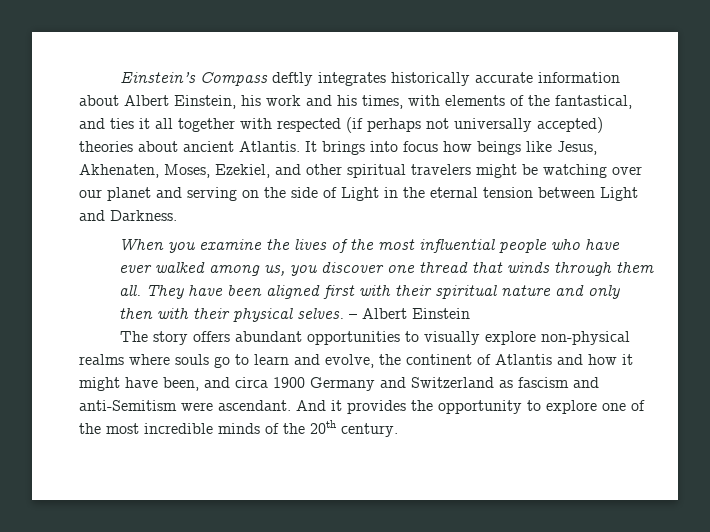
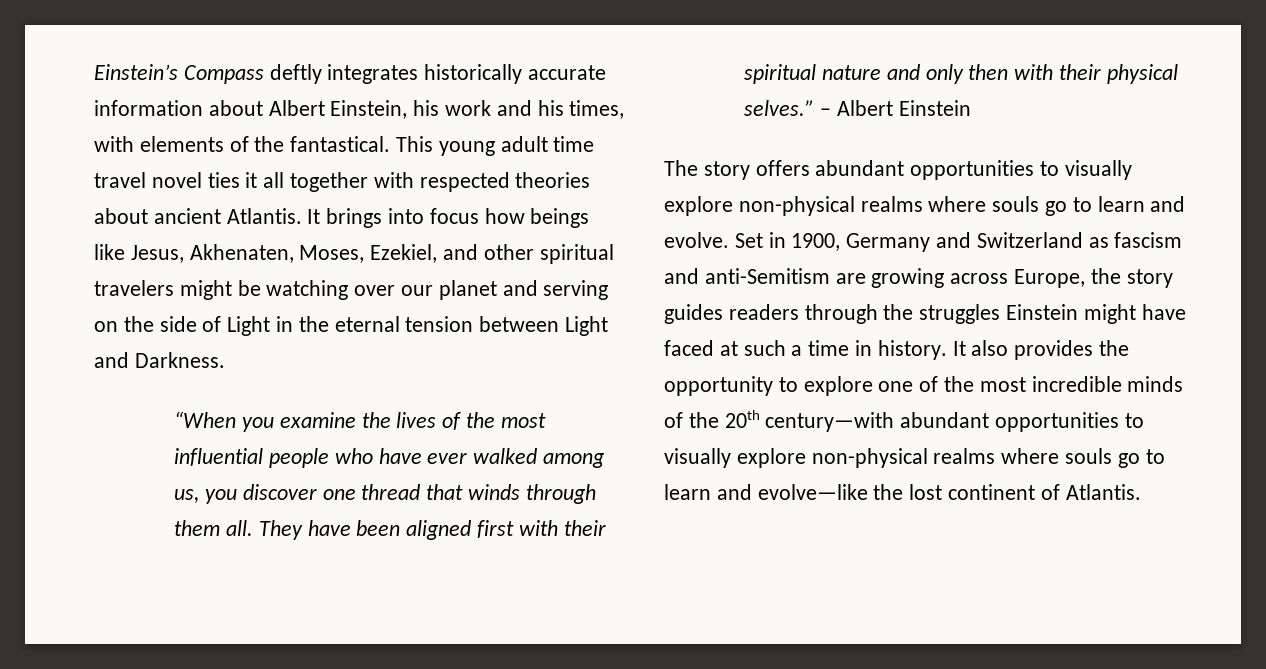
- Einstein’s Compass deftly integrates historically accurate information about Albert Einstein, his work and his times, with elements of the fantastical, and ties it all together with respected (if perhaps not universally accepted) theories about ancient Atlantis.
+ Einstein’s Compass deftly integrates historically accurate information about Albert Einstein, his work and his times, with elements of the fantastical. This young adult time travel novel ties it all together with respected theories about ancient Atlantis.
- When you examine the lives of the most influential people who have ever walked among us, you discover one thread that winds through them all.
+ “When you examine the lives of the most influential people who have ever walked among us, you discover one thread that winds through them all.
- They have been aligned first with their spiritual nature and only then with their physical selves.
+ They have been aligned first with their spiritual nature and only then with their physical selves.”
- The story offers abundant opportunities to visually explore non-physical realms where souls go to learn and evolve, the continent of Atlantis and how it might have been, and circa 1900 Germany and Switzerland as fascism and anti-Semitism were ascendant. And it provides the opportunity to explore one of the most incredible minds of the 20th century.
+ The story offers abundant opportunities to visually explore non-physical realms where souls go to learn and evolve. Set in 1900, Germany and Switzerland as fascism and anti-Semitism are growing across Europe, the story guides readers through the struggles Einstein might have faced at such a time in history. It also provides the opportunity to explore one of the most incredible minds of the 20th century—with abundant opportunities to visually explore non-physical realms where souls go to learn and evolve—like the lost continent of Atlantis.

